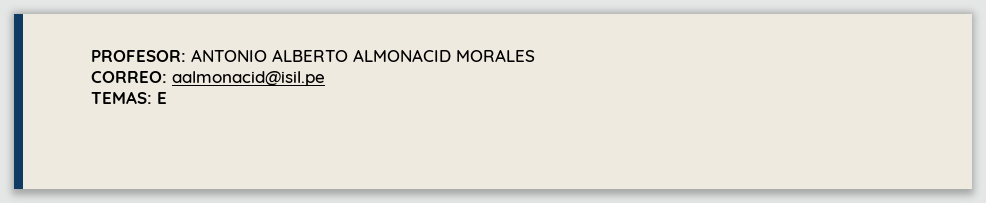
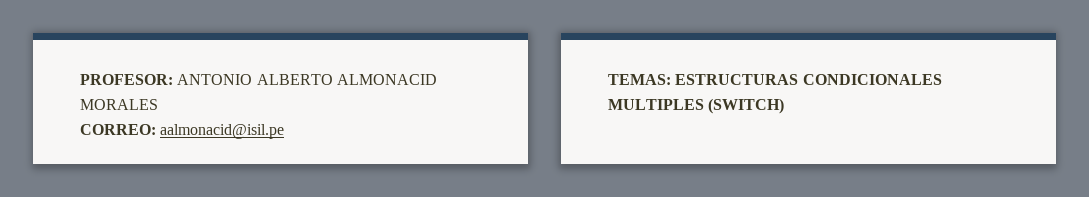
- TEMAS: E
+ TEMAS: ESTRUCTURAS CONDICIONALES MULTIPLES (SWITCH)

